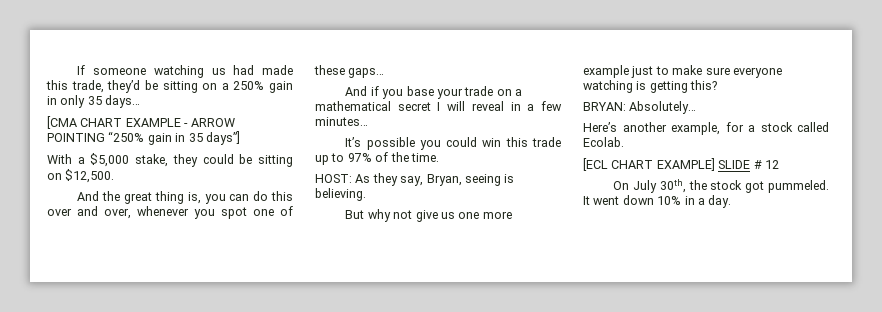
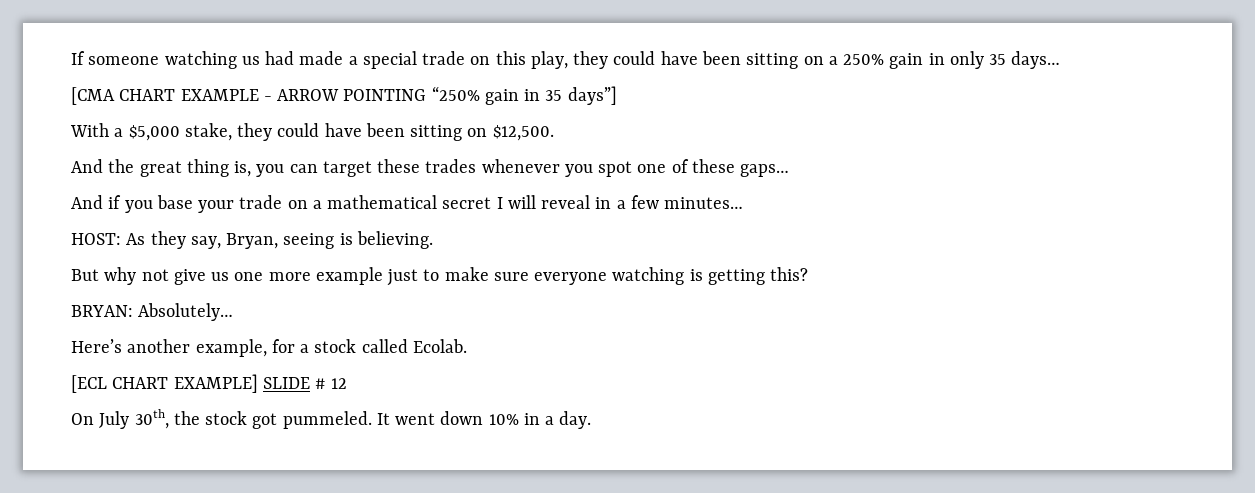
- If someone watching us had made this trade, they’d be sitting on a 250% gain in only 35 days…
+ If someone watching us had made a special trade on this play, they could have been sitting on a 250% gain in only 35 days…
- With a $5,000 stake, they could be sitting on $12,500.
+ With a $5,000 stake, they could have been sitting on $12,500.
- And the great thing is, you can do this over and over, whenever you spot one of these gaps…
+ And the great thing is, you can target these trades whenever you spot one of these gaps…
- It’s possible you could win this trade up to 97% of the time.

